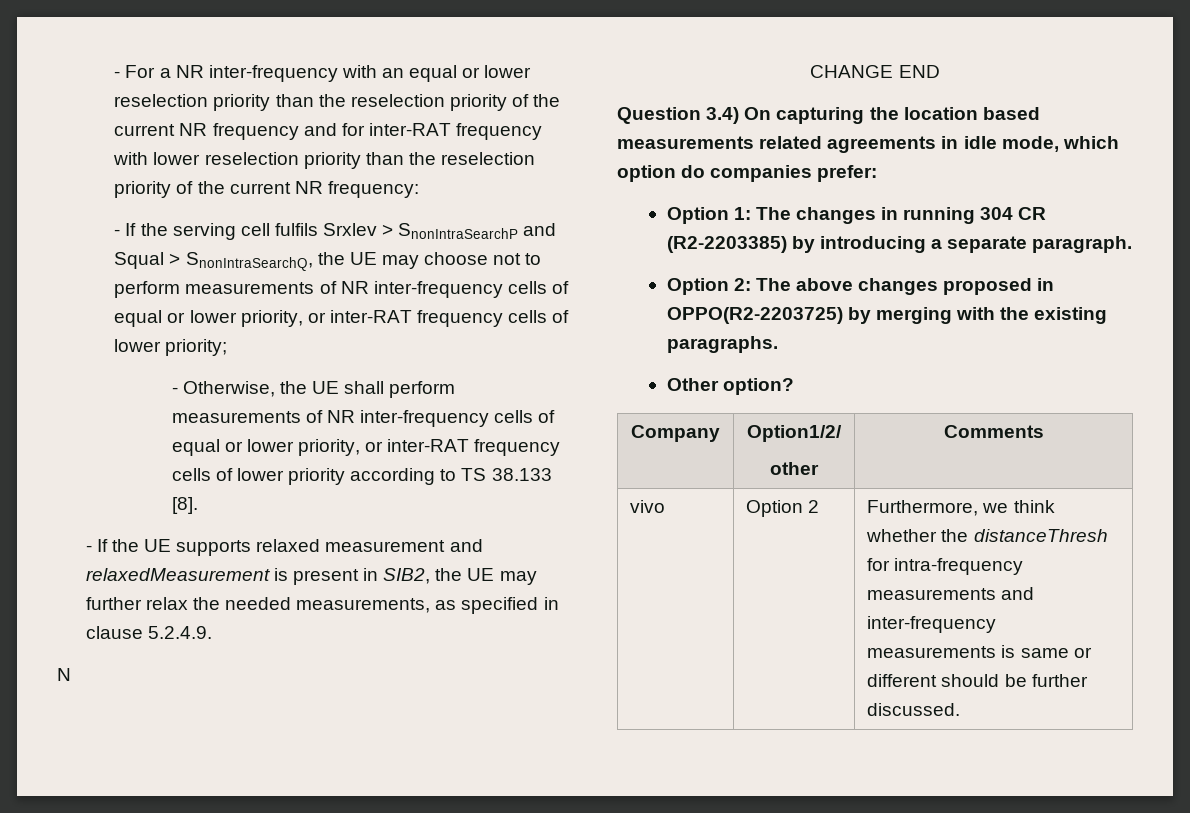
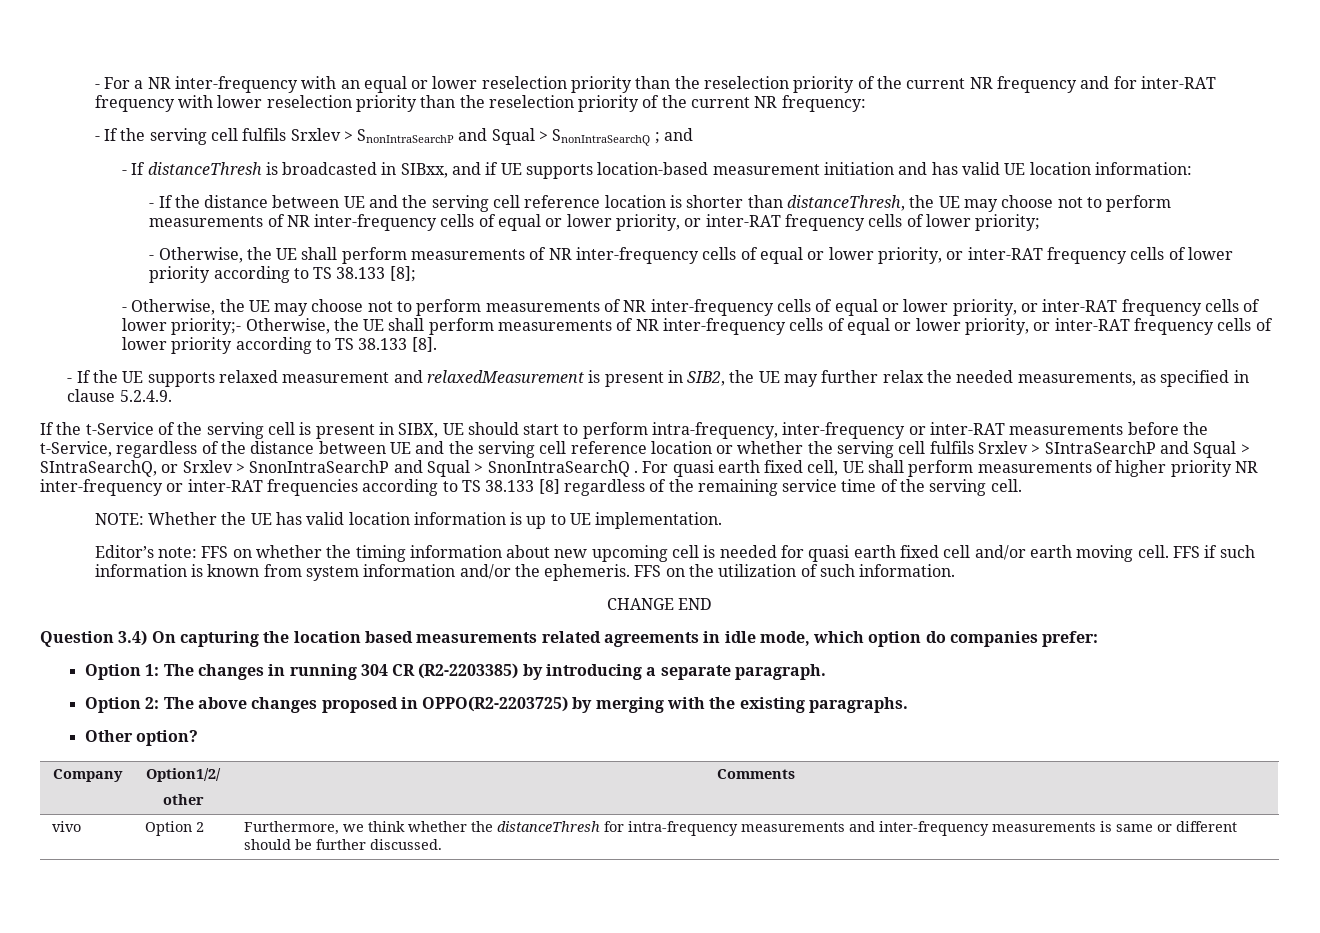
- - If the serving cell fulfils Srxlev > SnonIntraSearchP and Squal > SnonIntraSearchQ, the UE may choose not to perform measurements of NR inter-frequency cells of equal or lower priority, or inter-RAT frequency cells of lower priority;
+ - If the serving cell fulfils Srxlev > SnonIntraSearchP and Squal > SnonIntraSearchQ ; and
+ - If distanceThresh is broadcasted in SIBxx, and if UE supports location-based measurement initiation and has valid UE location information:
+ - If the distance between UE and the serving cell reference location is shorter than distanceThresh, the UE may choose not to perform measurements of NR inter-frequency cells of equal or lower priority, or inter-RAT frequency cells of lower priority;
- - Otherwise, the UE shall perform measurements of NR inter-frequency cells of equal or lower priority, or inter-RAT frequency cells of lower priority according to TS 38.133 [8].
+ - Otherwise, the UE shall perform measurements of NR inter-frequency cells of equal or lower priority, or inter-RAT frequency cells of lower priority according to TS 38.133 [8];
+ - Otherwise, the UE may choose not to perform measurements of NR inter-frequency cells of equal or lower priority, or inter-RAT frequency cells of lower priority;- Otherwise, the UE shall perform measurements of NR inter-frequency cells of equal or lower priority, or inter-RAT frequency cells of lower priority according to TS 38.133 [8].
- N
+ If the t-Service of the serving cell is present in SIBX, UE should start to perform intra-frequency, inter-frequency or inter-RAT measurements before the t-Service, regardless of the distance between UE and the serving cell reference location or whether the serving cell fulfils Srxlev > SIntraSearchP and Squal > SIntraSearchQ, or Srxlev > SnonIntraSearchP and Squal > SnonIntraSearchQ . For quasi earth fixed cell, UE shall perform measurements of higher priority NR inter-frequency or inter-RAT frequencies according to TS 38.133 [8] regardless of the remaining service time of the serving cell.
+ NOTE: Whether the UE has valid location information is up to UE implementation.
+ Editor’s note: FFS on whether the timing information about new upcoming cell is needed for quasi earth fixed cell and/or earth moving cell. FFS if such information is known from system information and/or the ephemeris. FFS on the utilization of such information.

